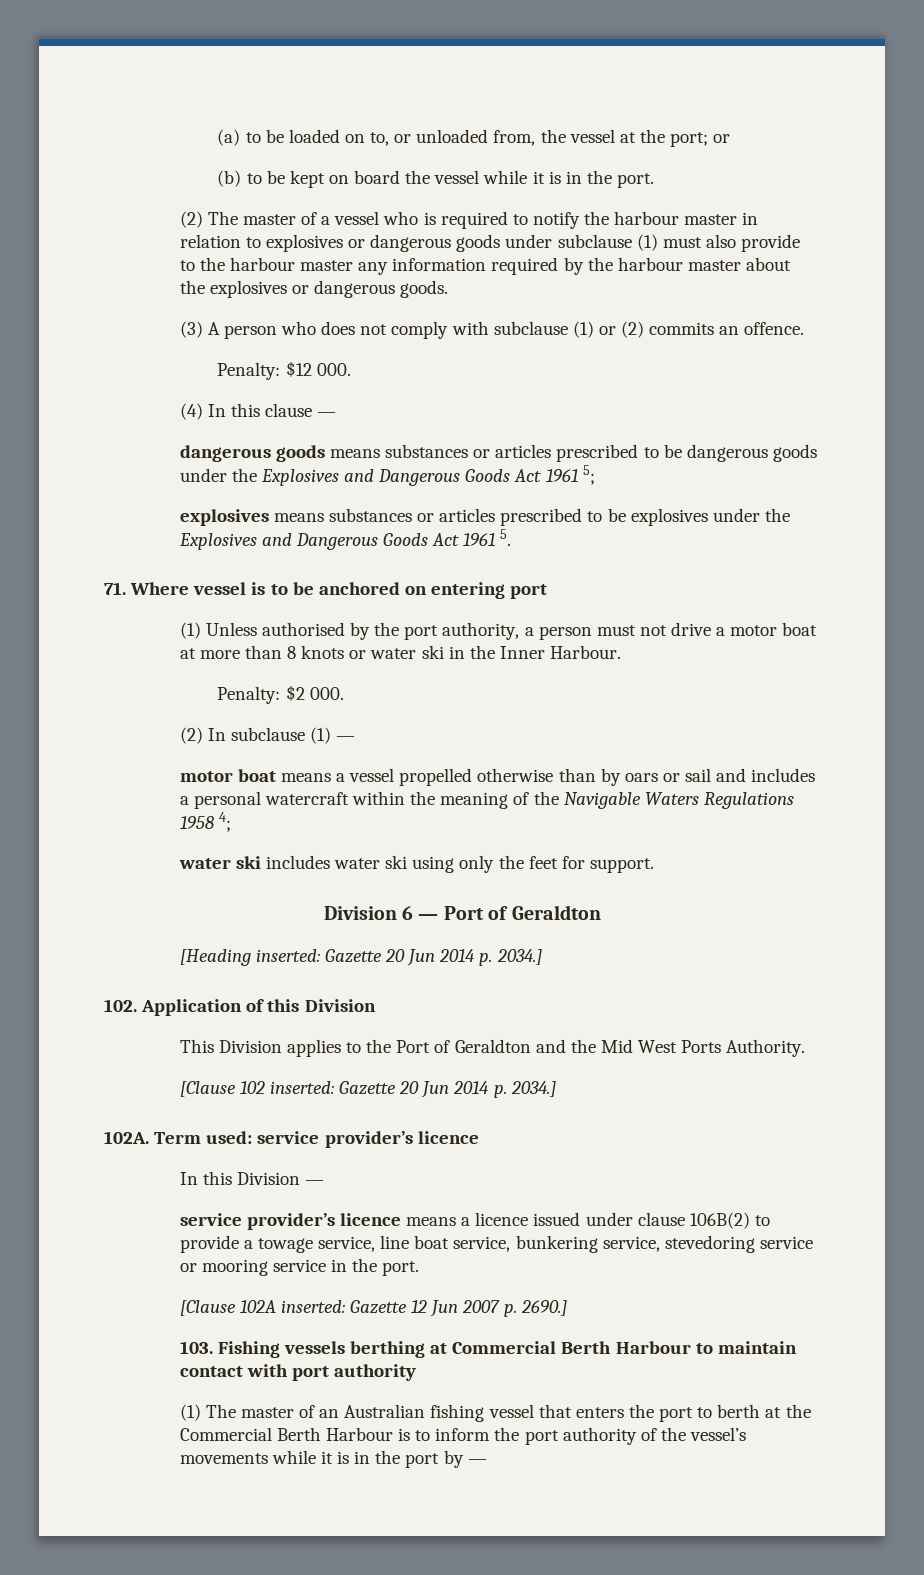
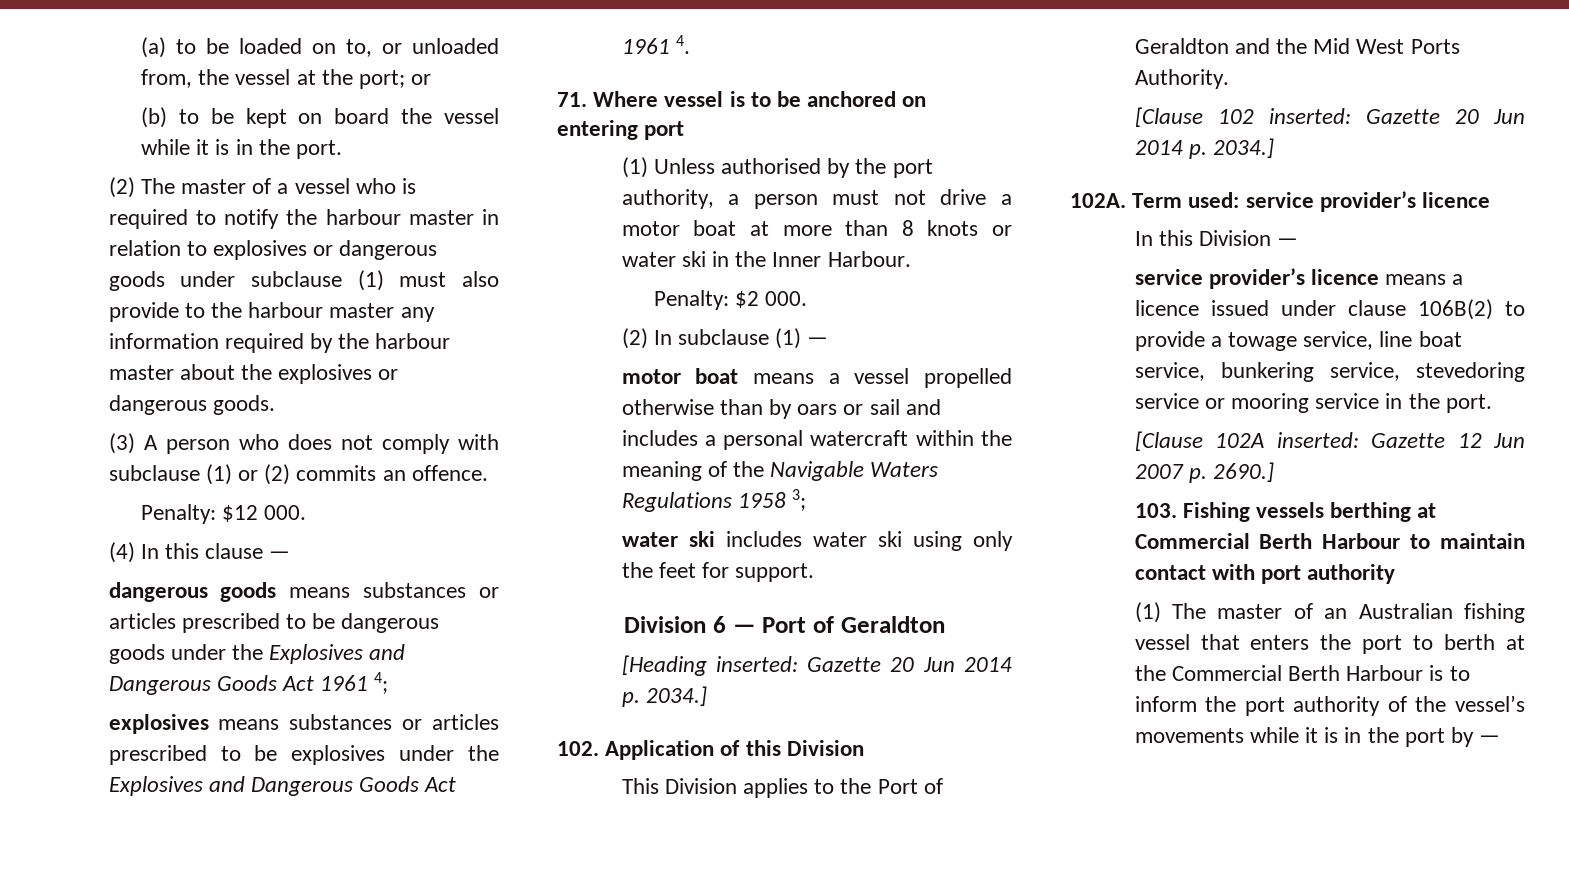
- dangerous goods means substances or articles prescribed to be dangerous goods under the Explosives and Dangerous Goods Act 1961 5;
+ dangerous goods means substances or articles prescribed to be dangerous goods under the Explosives and Dangerous Goods Act 1961 4;
- explosives means substances or articles prescribed to be explosives under the Explosives and Dangerous Goods Act 1961 5.
+ explosives means substances or articles prescribed to be explosives under the Explosives and Dangerous Goods Act 1961 4.
- motor boat means a vessel propelled otherwise than by oars or sail and includes a personal watercraft within the meaning of the Navigable Waters Regulations 1958 4;
+ motor boat means a vessel propelled otherwise than by oars or sail and includes a personal watercraft within the meaning of the Navigable Waters Regulations 1958 3;

